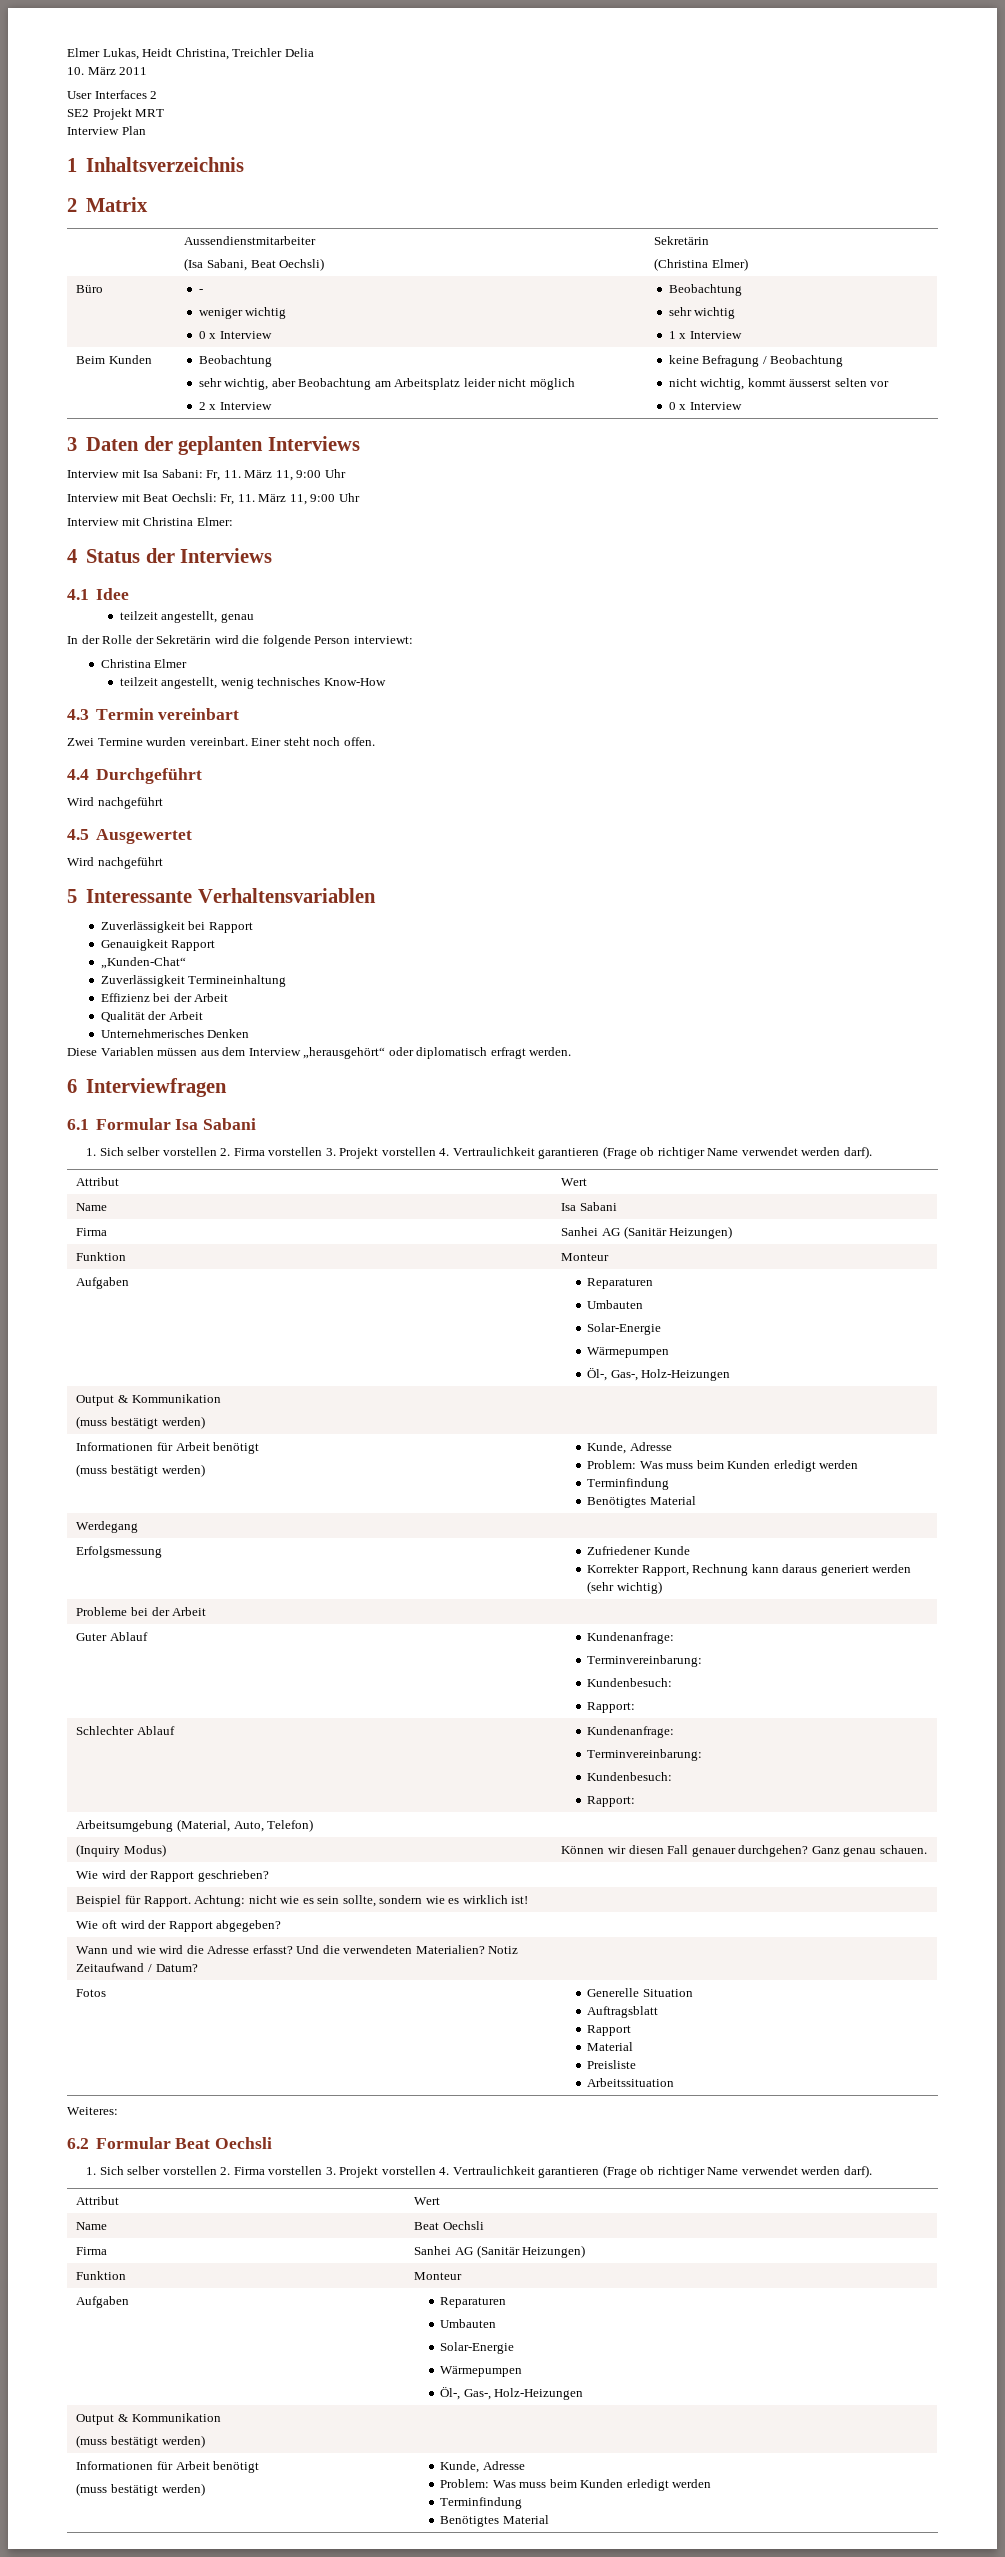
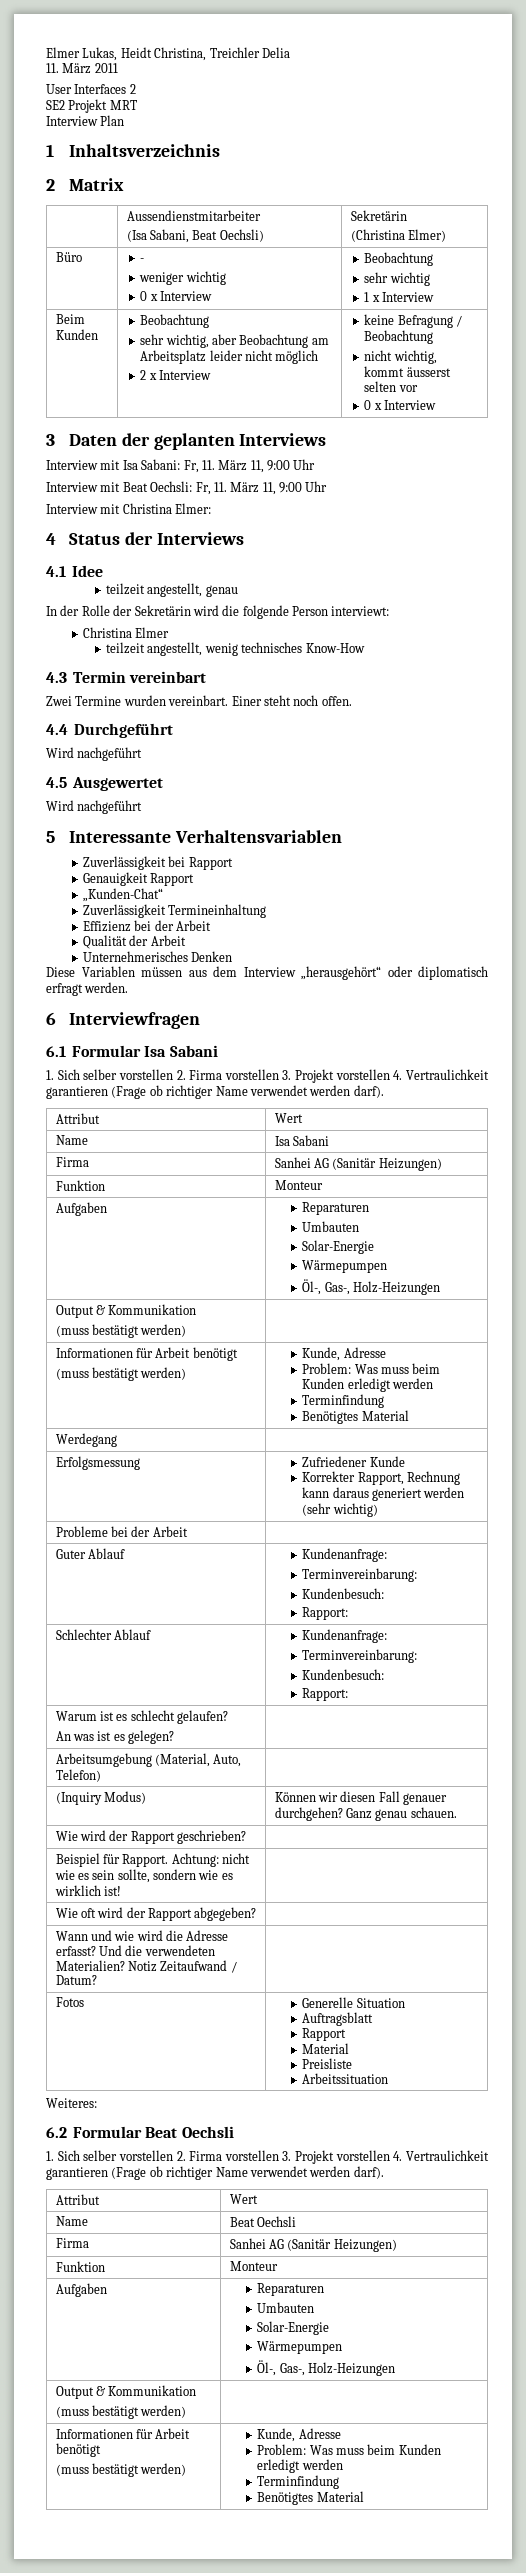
- 10. März 2011
+ 11. März 2011
+ Warum ist es schlecht gelaufen?
+ An was ist es gelegen? |

